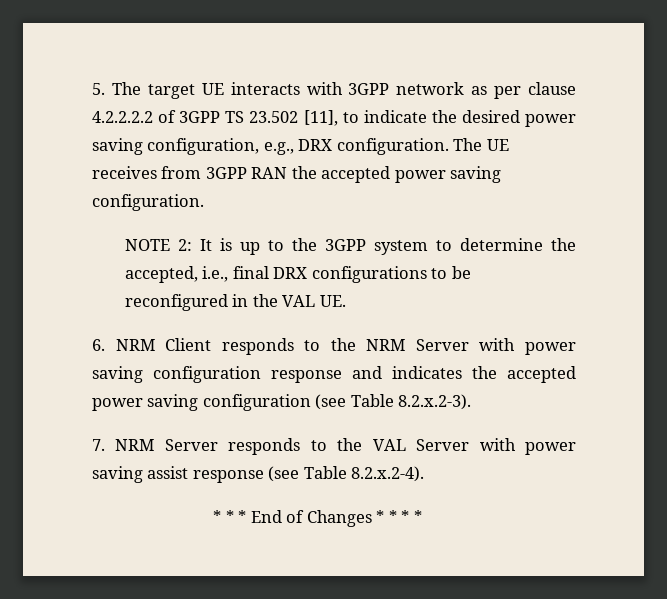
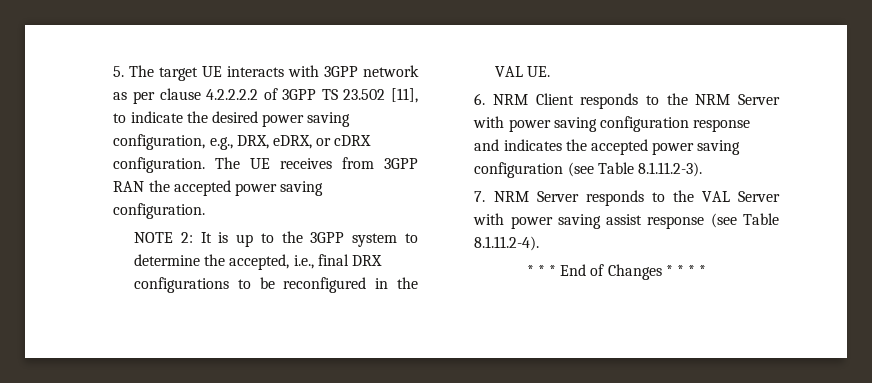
- 5. The target UE interacts with 3GPP network as per clause 4.2.2.2.2 of 3GPP TS 23.502 [11], to indicate the desired power saving configuration, e.g., DRX configuration.
+ 5. The target UE interacts with 3GPP network as per clause 4.2.2.2.2 of 3GPP TS 23.502 [11], to indicate the desired power saving configuration, e.g., DRX, eDRX, or cDRX configuration.
- 6. NRM Client responds to the NRM Server with power saving configuration response and indicates the accepted power saving configuration (see Table 8.2.x.2-3).
+ 6. NRM Client responds to the NRM Server with power saving configuration response and indicates the accepted power saving configuration (see Table 8.1.11.2-3).
- 7. NRM Server responds to the VAL Server with power saving assist response (see Table 8.2.x.2-4).
+ 7. NRM Server responds to the VAL Server with power saving assist response (see Table 8.1.11.2-4).

